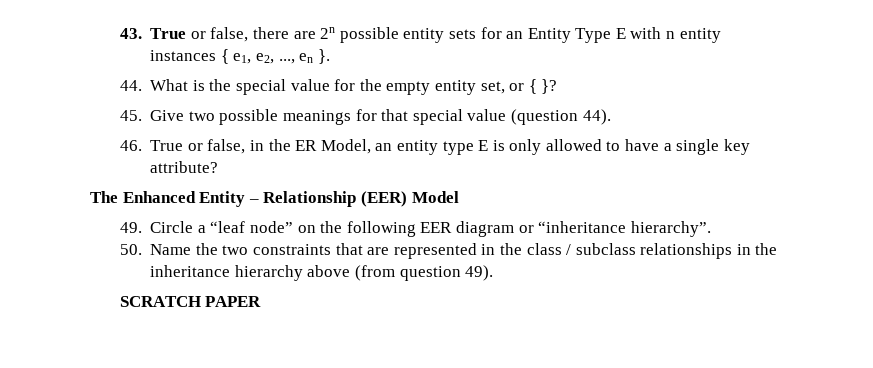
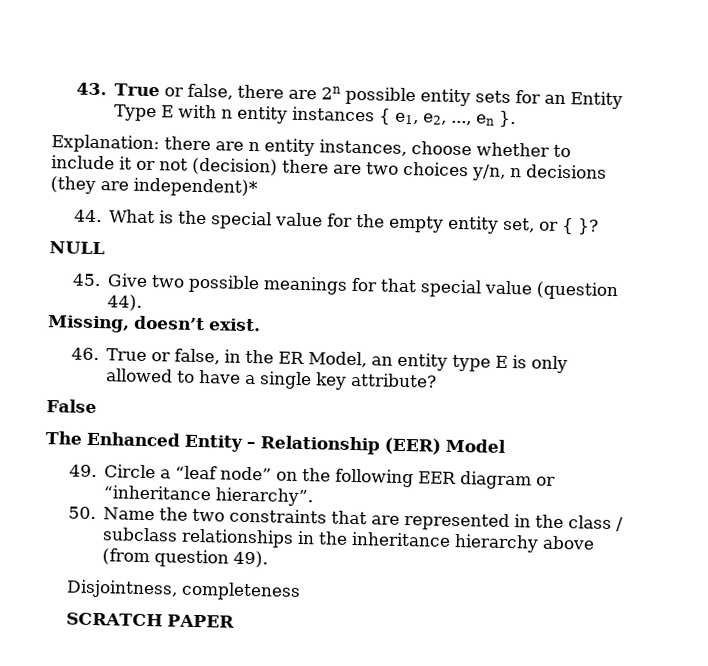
+ Explanation: there are n entity instances, choose whether to include it or not (decision) there are two choices y/n, n decisions (they are independent)*
+ NULL
+ Missing, doesn’t exist.
+ False
+ Disjointness, completeness

